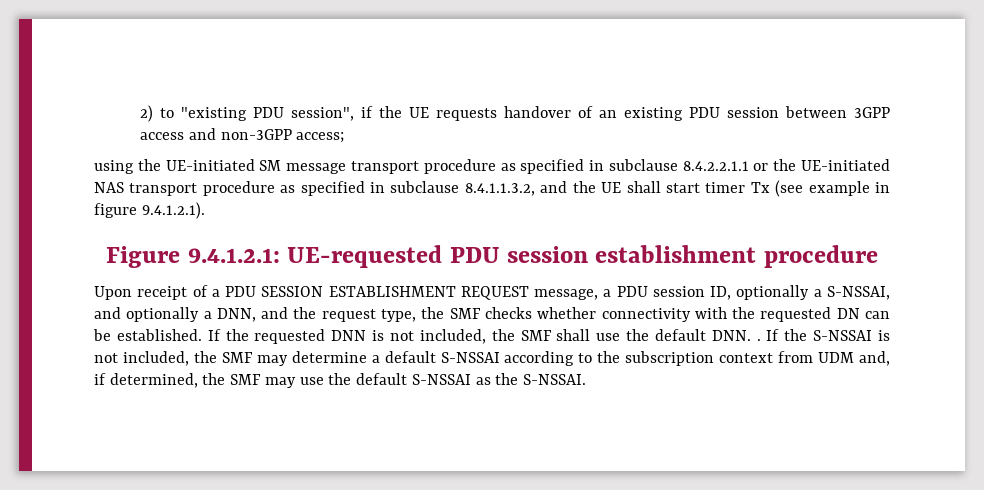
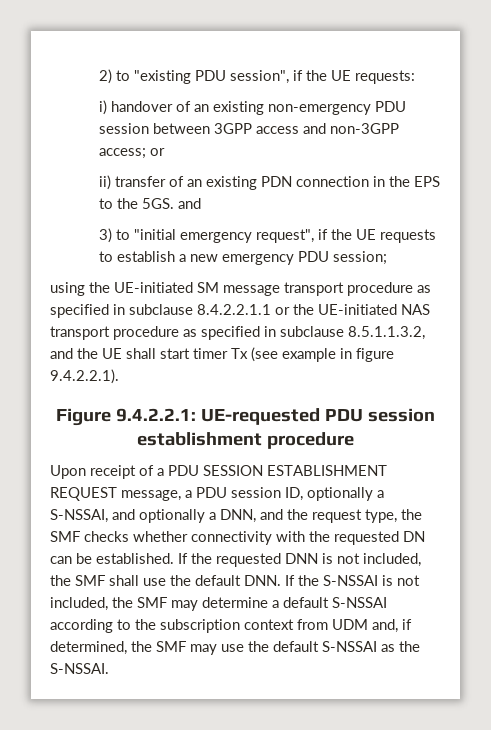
- 2) to "existing PDU session", if the UE requests handover of an existing PDU session between 3GPP access and non-3GPP access;
+ 2) to "existing PDU session", if the UE requests:
+ i) handover of an existing non-emergency PDU session between 3GPP access and non-3GPP access; or
+ ii) transfer of an existing PDN connection in the EPS to the 5GS. and
+ 3) to "initial emergency request", if the UE requests to establish a new emergency PDU session;
- using the UE-initiated SM message transport procedure as specified in subclause 8.4.2.2.1.1 or the UE-initiated NAS transport procedure as specified in subclause 8.4.1.1.3.2, and the UE shall start timer Tx (see example in figure 9.4.1.2.1).
+ using the UE-initiated SM message transport procedure as specified in subclause 8.4.2.2.1.1 or the UE-initiated NAS transport procedure as specified in subclause 8.5.1.1.3.2, and the UE shall start timer Tx (see example in figure 9.4.2.2.1).
- Figure 9.4.1.2.1: UE-requested PDU session establishment procedure
+ Figure 9.4.2.2.1: UE-requested PDU session establishment procedure
- If the requested DNN is not included, the SMF shall use the default DNN. . If the S-NSSAI is not included, the SMF may determine a default S-NSSAI according to the subscription context from UDM and, if determined, the SMF may use the default S-NSSAI as the S-NSSAI.
+ If the requested DNN is not included, the SMF shall use the default DNN. If the S-NSSAI is not included, the SMF may determine a default S-NSSAI according to the subscription context from UDM and, if determined, the SMF may use the default S-NSSAI as the S-NSSAI.

